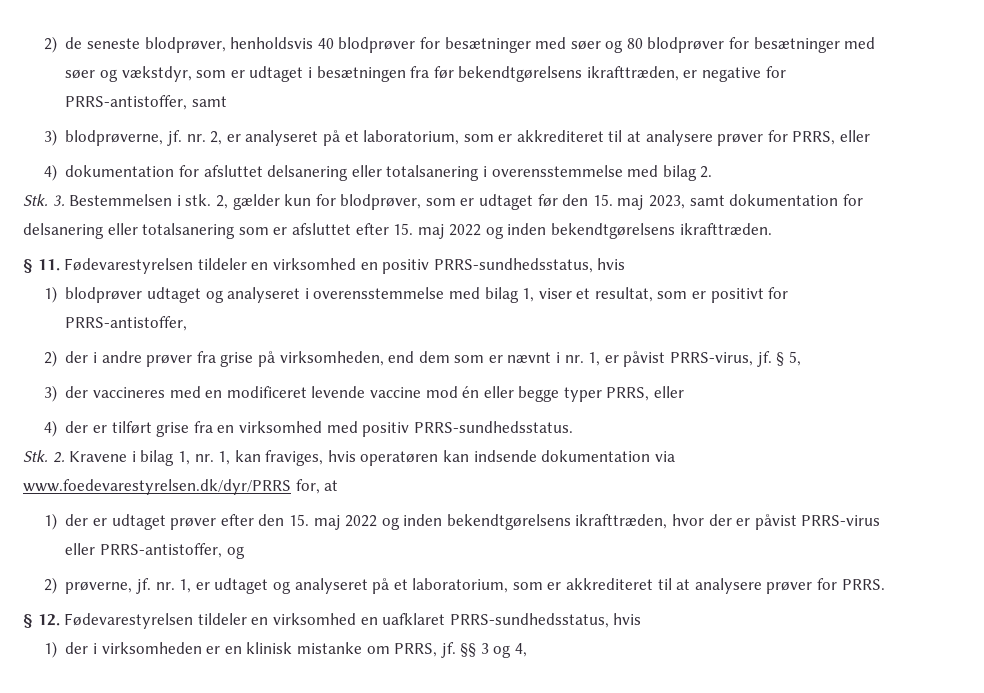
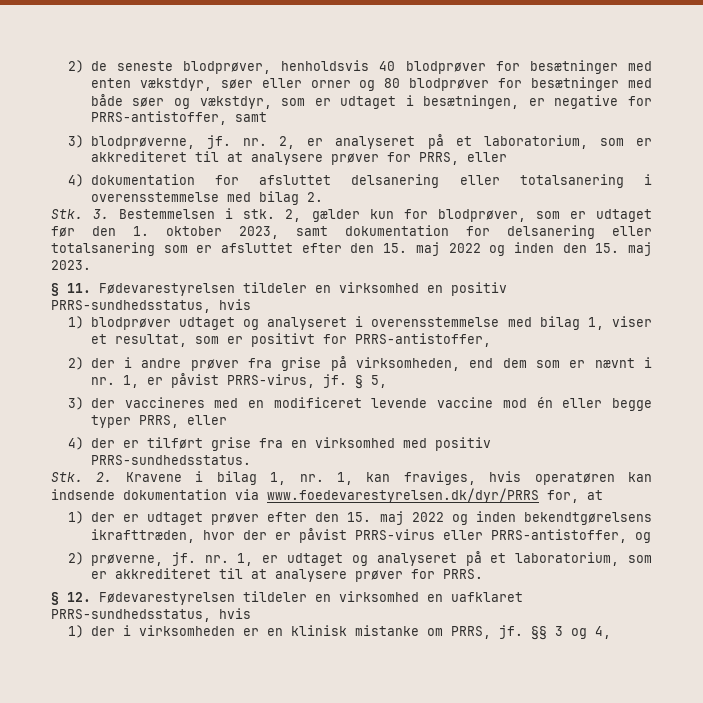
- 2) de seneste blodprøver, henholdsvis 40 blodprøver for besætninger med søer og 80 blodprøver for besætninger med søer og vækstdyr, som er udtaget i besætningen fra før bekendtgørelsens ikrafttræden, er negative for PRRS-antistoffer, samt
+ 2) de seneste blodprøver, henholdsvis 40 blodprøver for besætninger med enten vækstdyr, søer eller orner og 80 blodprøver for besætninger med både søer og vækstdyr, som er udtaget i besætningen, er negative for PRRS-antistoffer, samt
- 2, gælder kun for blodprøver, som er udtaget før den 15. maj 2023, samt dokumentation for delsanering eller totalsanering som er afsluttet efter 15. maj 2022 og inden bekendtgørelsens ikrafttræden.
+ 2, gælder kun for blodprøver, som er udtaget før den 1. oktober 2023, samt dokumentation for delsanering eller totalsanering som er afsluttet efter den 15. maj 2022 og inden den 15. maj 2023.

